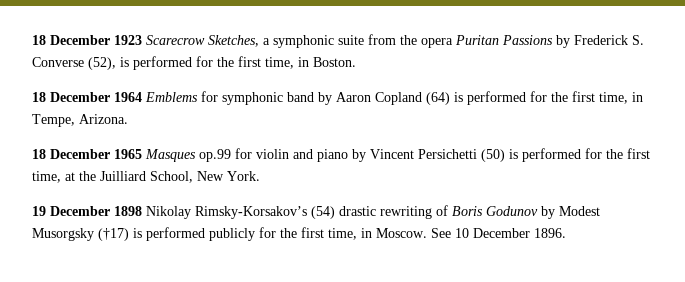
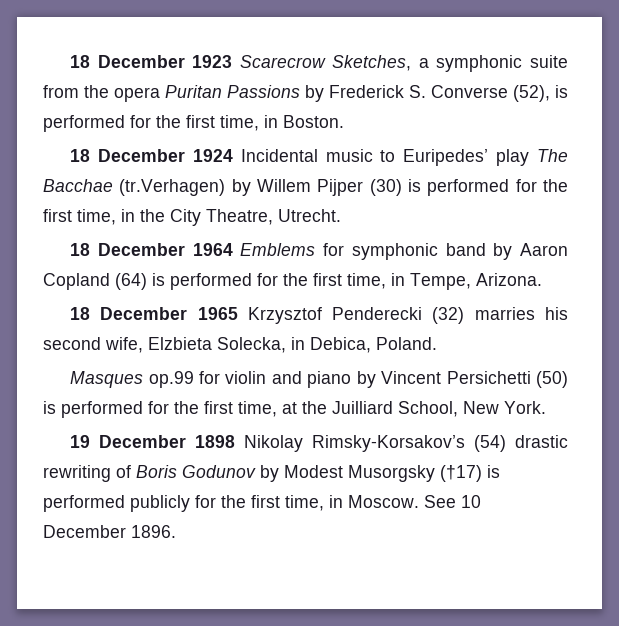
+ 18 December 1924 Incidental music to Euripedes’ play The Bacchae (tr.Verhagen) by Willem Pijper (30) is performed for the first time, in the City Theatre, Utrecht.
- 18 December 1965 Masques op.99 for violin and piano by Vincent Persichetti (50) is performed for the first time, at the Juilliard School, New York.
+ 18 December 1965 Krzysztof Penderecki (32) marries his second wife, Elzbieta Solecka, in Debica, Poland.
+ Masques op.99 for violin and piano by Vincent Persichetti (50) is performed for the first time, at the Juilliard School, New York.

